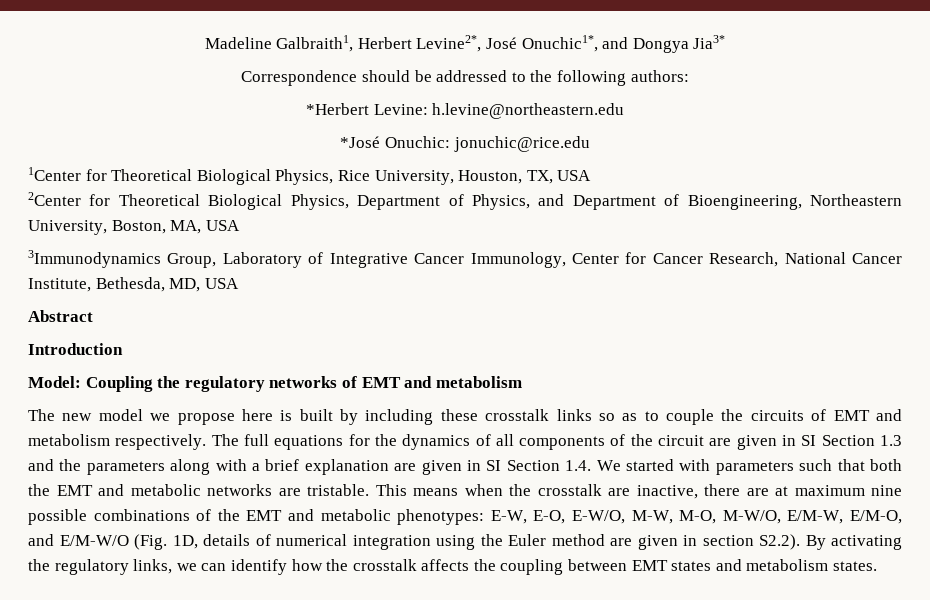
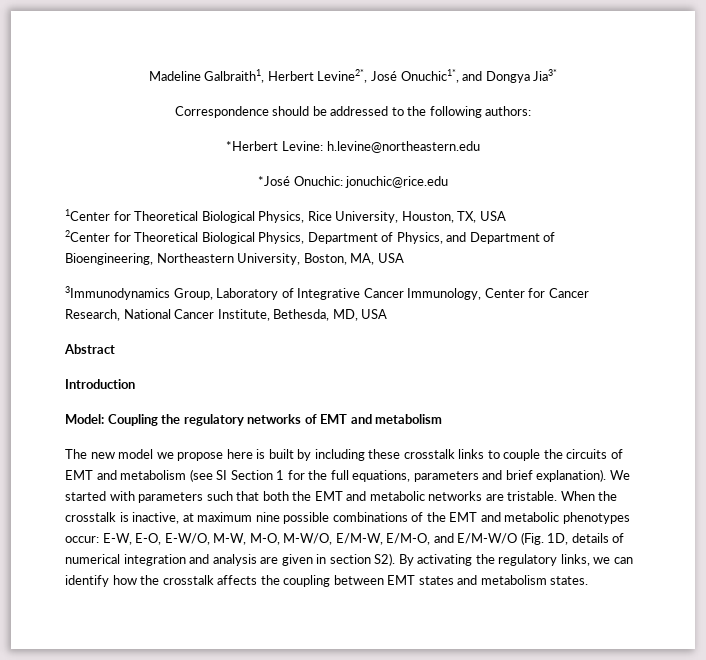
- The new model we propose here is built by including these crosstalk links so as to couple the circuits of EMT and metabolism respectively. The full equations for the dynamics of all components of the circuit are given in SI Section 1.3 and the parameters along with a brief explanation are given in SI Section 1.4. We started with parameters such that both the EMT and metabolic networks are tristable.
+ The new model we propose here is built by including these crosstalk links to couple the circuits of EMT and metabolism (see SI Section 1 for the full equations, parameters and brief explanation). We started with parameters such that both the EMT and metabolic networks are tristable.
- This means when the crosstalk are inactive, there are at maximum nine possible combinations of the EMT and metabolic phenotypes: E-W, E-O, E-W/O, M-W, M-O, M-W/O, E/M-W, E/M-O, and E/M-W/O (Fig. 1D, details of numerical integration using the Euler method are given in section S2.2). By activating the regulatory links, we can identify how the crosstalk affects the coupling between EMT states and metabolism states.
+ When the crosstalk is inactive, at maximum nine possible combinations of the EMT and metabolic phenotypes occur: E-W, E-O, E-W/O, M-W, M-O, M-W/O, E/M-W, E/M-O, and E/M-W/O (Fig. 1D, details of numerical integration and analysis are given in section S2). By activating the regulatory links, we can identify how the crosstalk affects the coupling between EMT states and metabolism states.

